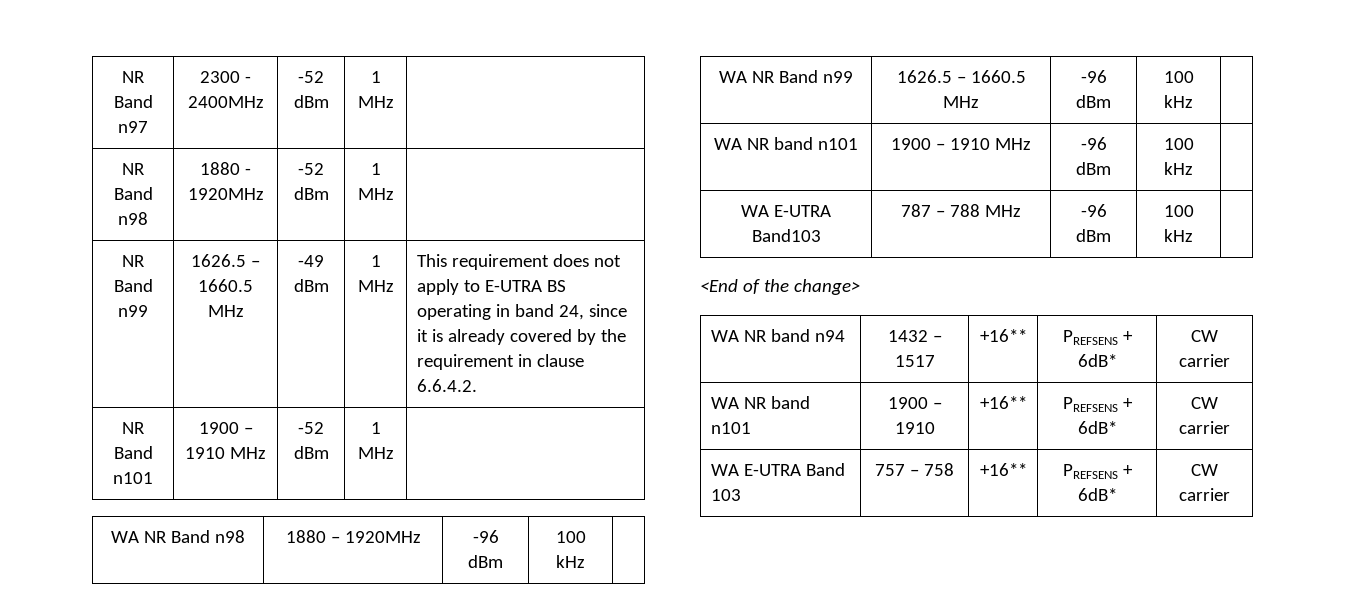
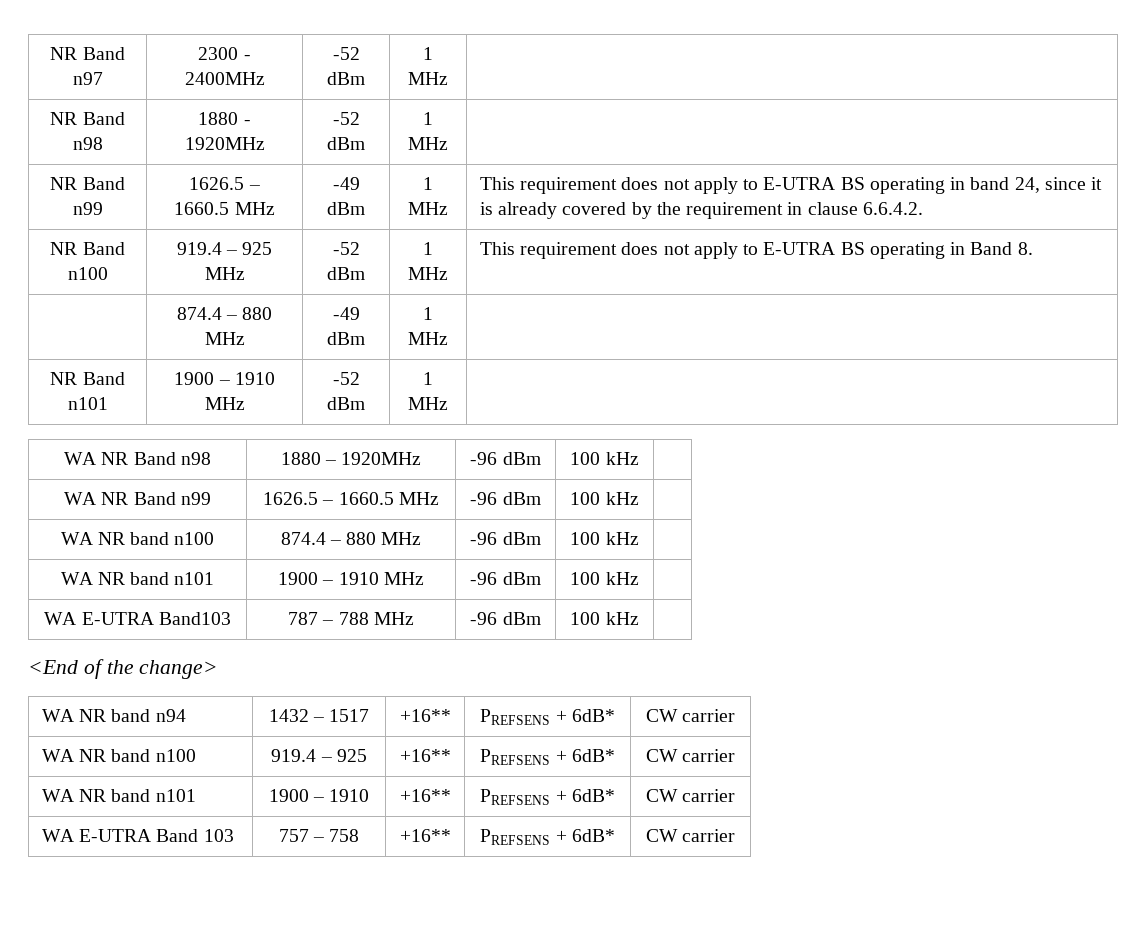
+ NR Band n100 | 919.4 – 925 MHz | -52 dBm | 1 MHz | This requirement does not apply to E-UTRA BS operating in Band 8.
+ | 874.4 – 880 MHz | -49 dBm | 1 MHz |
+ WA NR band n100 | 874.4 – 880 MHz | -96 dBm | 100 kHz |
+ WA NR band n100 | 919.4 – 925 | +16** | PREFSENS + 6dB* | CW carrier

